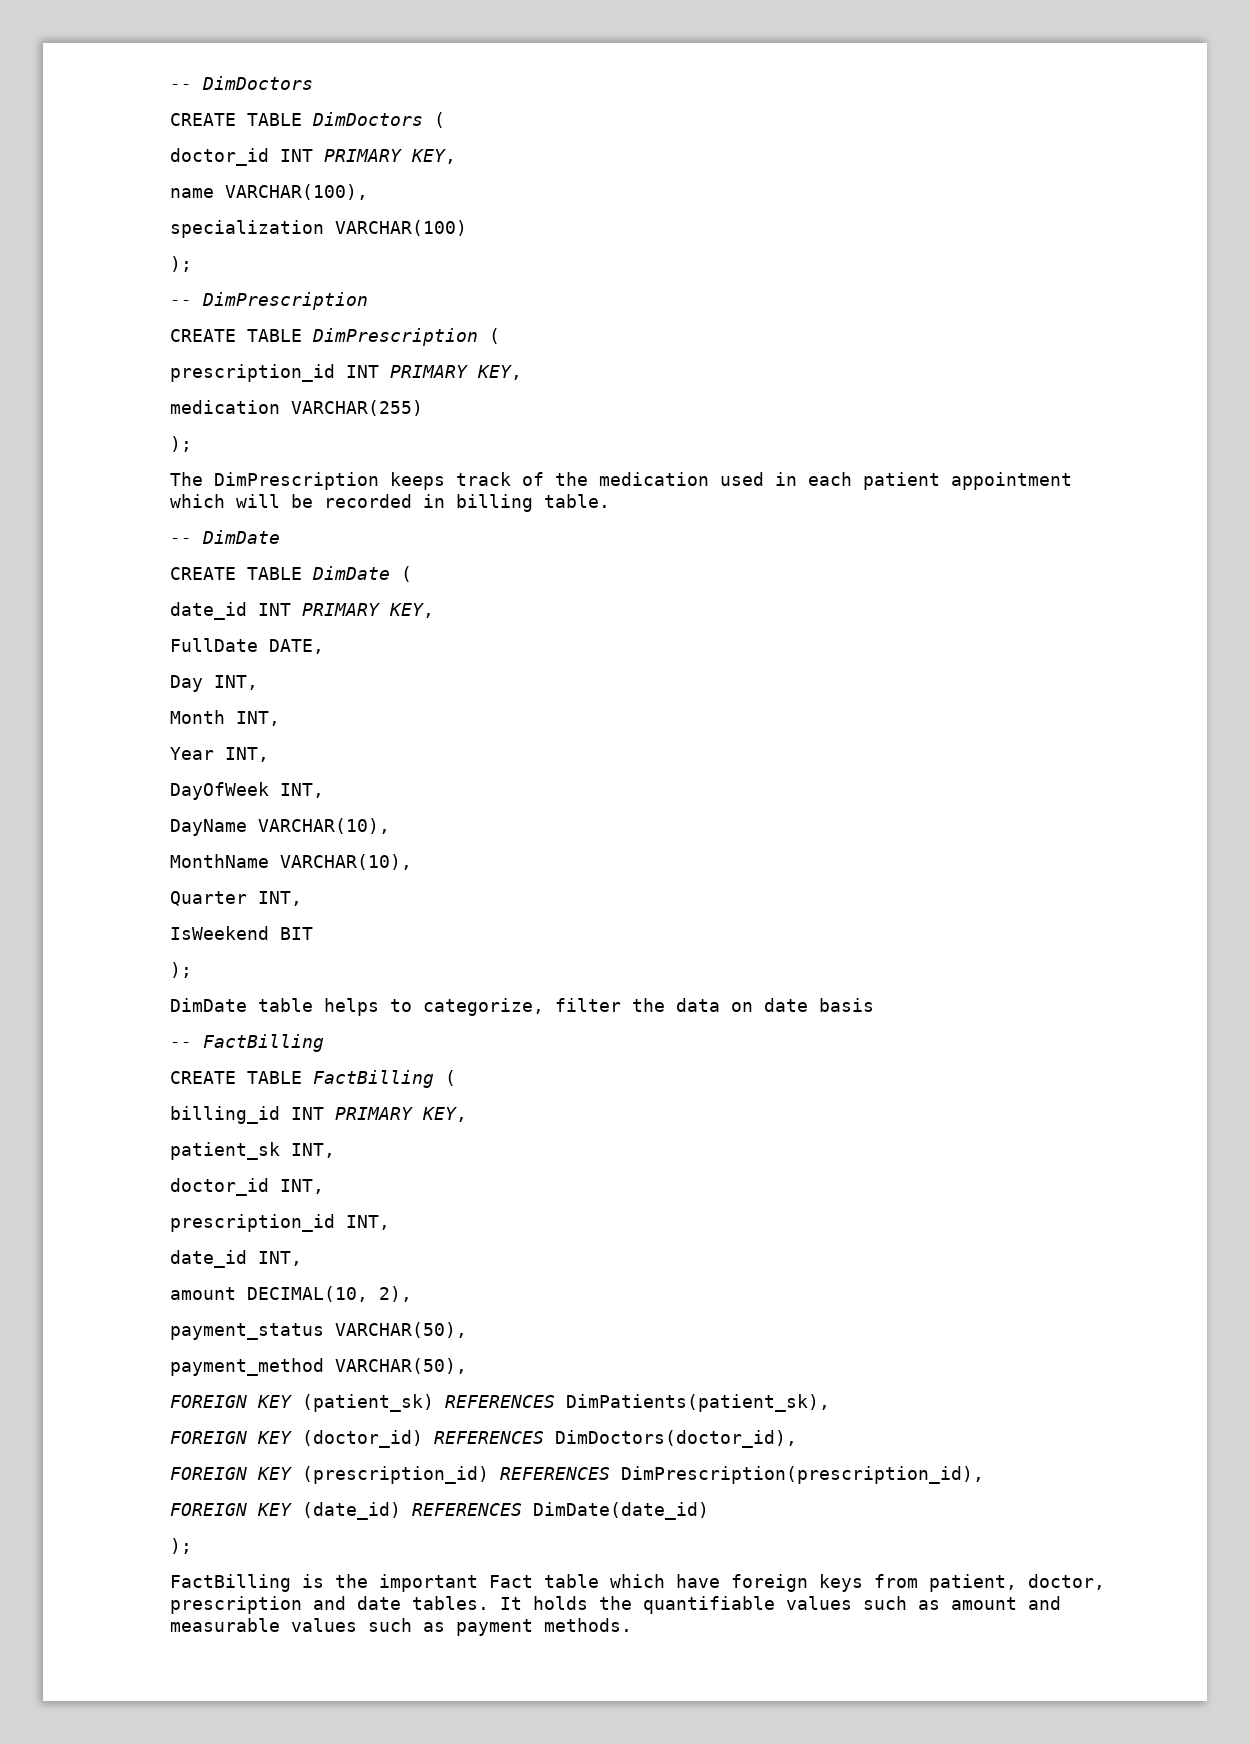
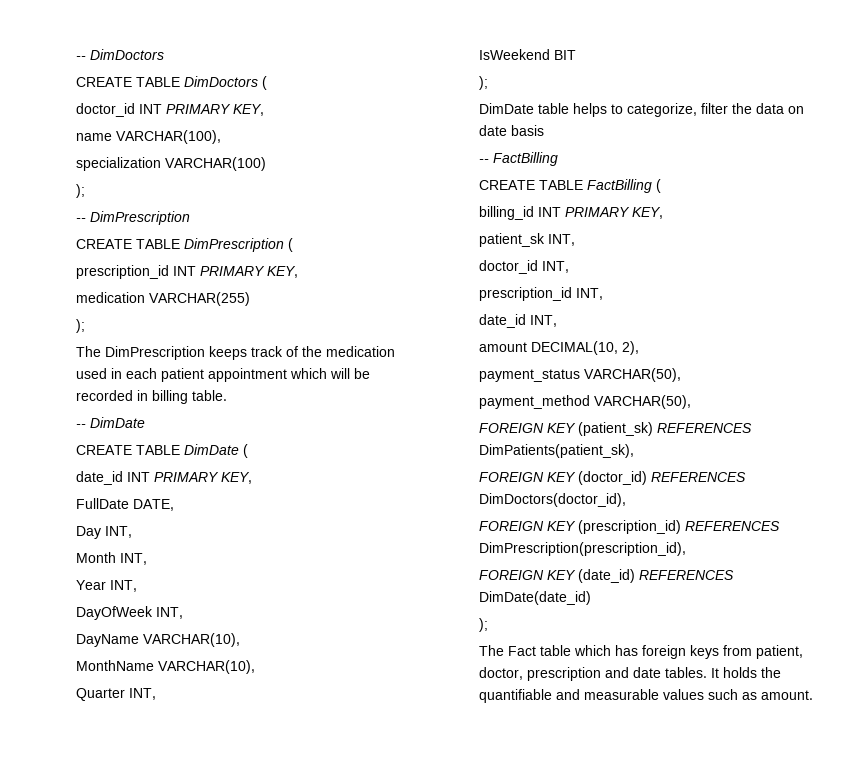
- FactBilling is the important Fact table which have foreign keys from patient, doctor, prescription and date tables.
+ The Fact table which has foreign keys from patient, doctor, prescription and date tables.
- It holds the quantifiable values such as amount and measurable values such as payment methods.
+ It holds the quantifiable and measurable values such as amount.

